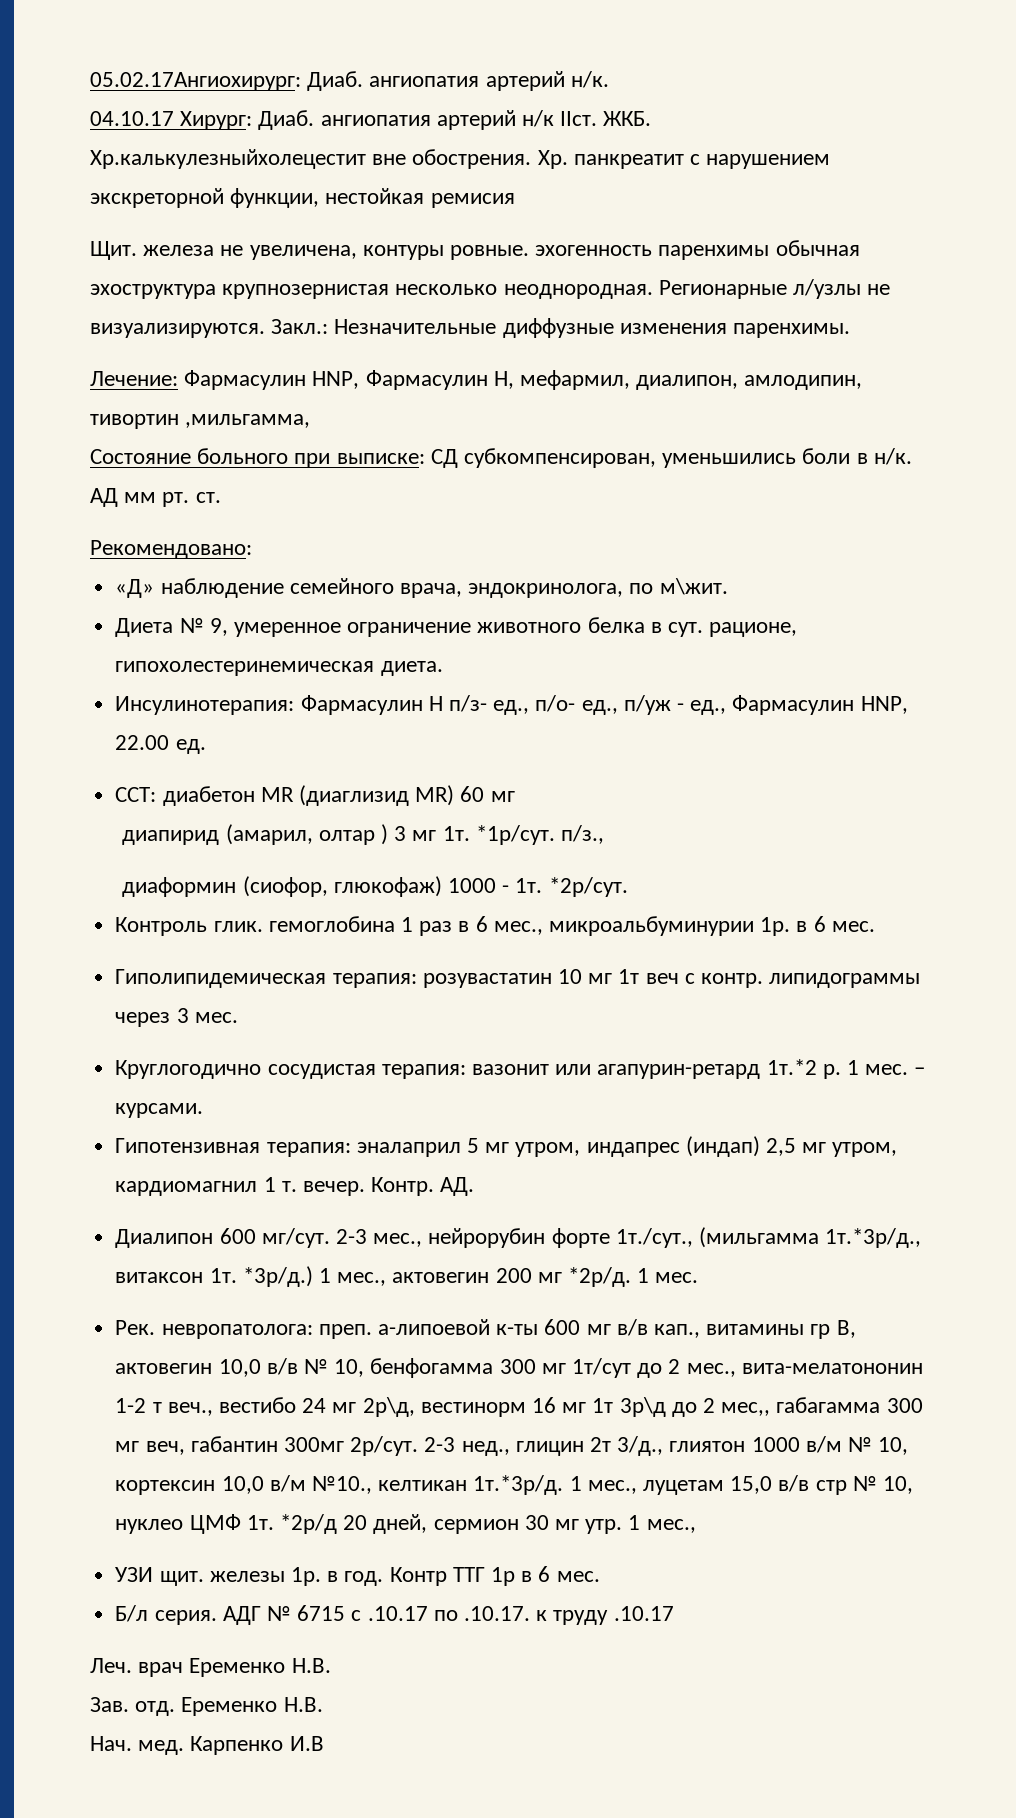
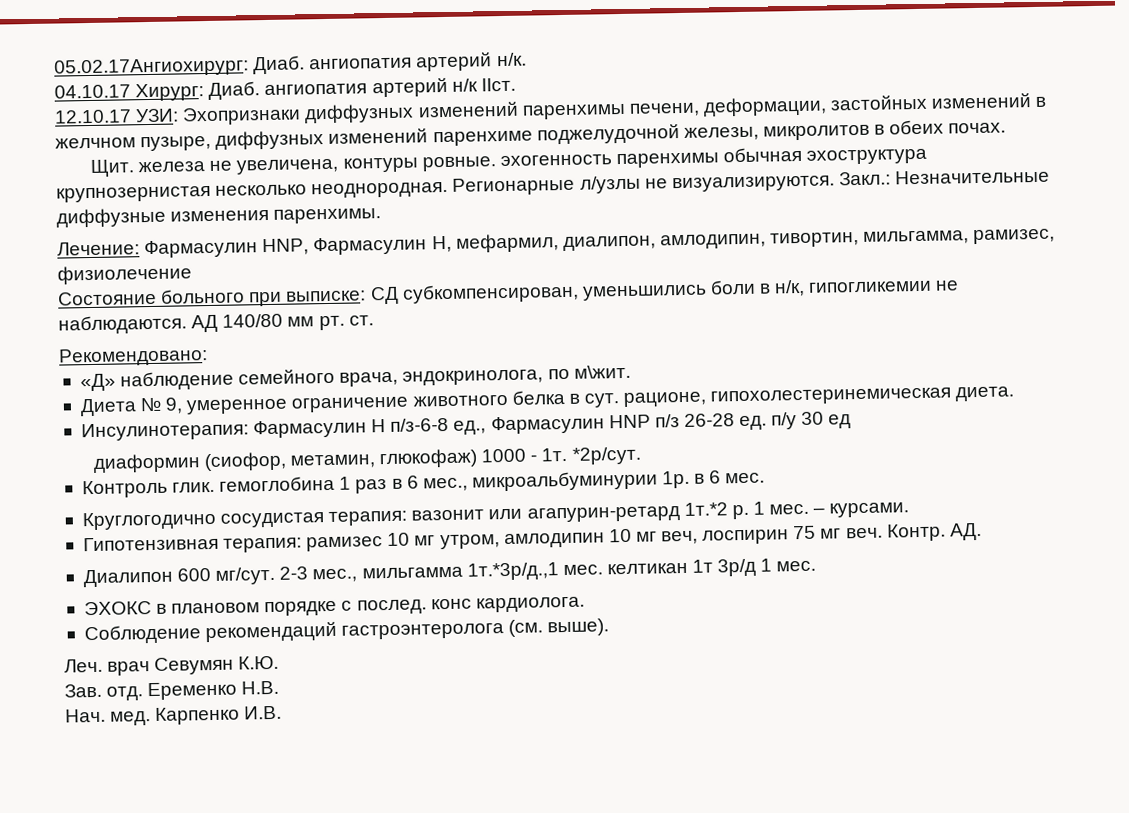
- 04.10.17 Хирург: Диаб. ангиопатия артерий н/к IIст. ЖКБ. Хр.калькулезныйхолецестит вне обострения. Хр. панкреатит с нарушением экскреторной функции, нестойкая ремисия
+ 04.10.17 Хирург: Диаб. ангиопатия артерий н/к IIст.
+ 12.10.17 УЗИ: Эхопризнаки диффузных изменений паренхимы печени, деформации, застойных изменений в желчном пузыре, диффузных изменений паренхиме поджелудочной железы, микролитов в обеих почах.
- Лечение: Фармасулин НNP, Фармасулин Н, мефармил, диалипон, амлодипин, тивортин ,мильгамма,
+ Лечение: Фармасулин НNP, Фармасулин Н, мефармил, диалипон, амлодипин, тивортин, мильгамма, рамизес, физиолечение
- Состояние больного при выписке: СД субкомпенсирован, уменьшились боли в н/к. АД мм рт. ст.
+ Состояние больного при выписке: СД субкомпенсирован, уменьшились боли в н/к, гипогликемии не наблюдаются. АД 140/80 мм рт. ст.
- Инсулинотерапия: Фармасулин Н п/з- ед., п/о- ед., п/уж - ед., Фармасулин НNP, 22.00 ед.
- ССТ: диабетон МR (диаглизид МR) 60 мг
- диапирид (амарил, олтар ) 3 мг 1т. *1р/сут. п/з.,
+ Инсулинотерапия: Фармасулин Н п/з-6-8 ед., Фармасулин НNP п/з 26-28 ед. п/у 30 ед
- диаформин (сиофор, глюкофаж) 1000 - 1т.
+ диаформин (сиофор, метамин, глюкофаж) 1000 - 1т.
- Гиполипидемическая терапия: розувастатин 10 мг 1т веч с контр. липидограммы через 3 мес.
- Гипотензивная терапия: эналаприл 5 мг утром, индапрес (индап) 2,5 мг утром, кардиомагнил 1 т. вечер.
+ Гипотензивная терапия: рамизес 10 мг утром, амлодипин 10 мг веч, лоспирин 75 мг веч.
- 2-3 мес., нейрорубин форте 1т./сут., (мильгамма 1т.*3р/д., витаксон 1т. *3р/д.) 1 мес., актовегин 200 мг *2р/д. 1 мес.
- Рек. невропатолога: преп. а-липоевой к-ты 600 мг в/в кап., витамины гр В, актовегин 10,0 в/в № 10, бенфогамма 300 мг 1т/сут до 2 мес., вита-мелатононин 1-2 т веч., вестибо 24 мг 2р\д, вестинорм 16 мг 1т 3р\д до 2 мес,, габагамма 300 мг веч, габантин 300мг 2р/сут. 2-3 нед., глицин 2т 3/д., глиятон 1000 в/м № 10, кортексин 10,0 в/м №10., келтикан 1т.*3р/д. 1 мес., луцетам 15,0 в/в стр № 10, нуклео ЦМФ 1т. *2р/д 20 дней, сермион 30 мг утр. 1 мес.,
- УЗИ щит. железы 1р. в год. Контр ТТГ 1р в 6 мес.
- Б/л серия. АДГ № 6715 с .10.17 по .10.17. к труду .10.17
+ 2-3 мес., мильгамма 1т.*3р/д.,1 мес. келтикан 1т 3р/д 1 мес.
+ ЭХОКС в плановом порядке с послед. конс кардиолога.
+ Соблюдение рекомендаций гастроэнтеролога (см. выше).
- Леч. врач Еременко Н.В.
+ Леч. врач Севумян К.Ю.
- Карпенко И.В
+ Карпенко И.В.

